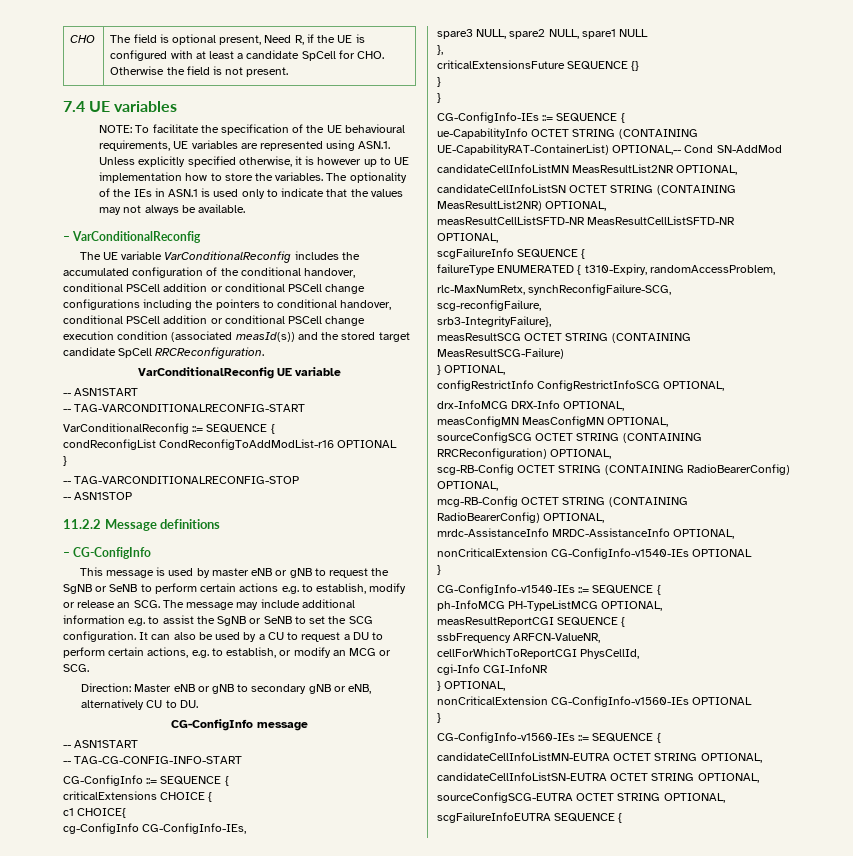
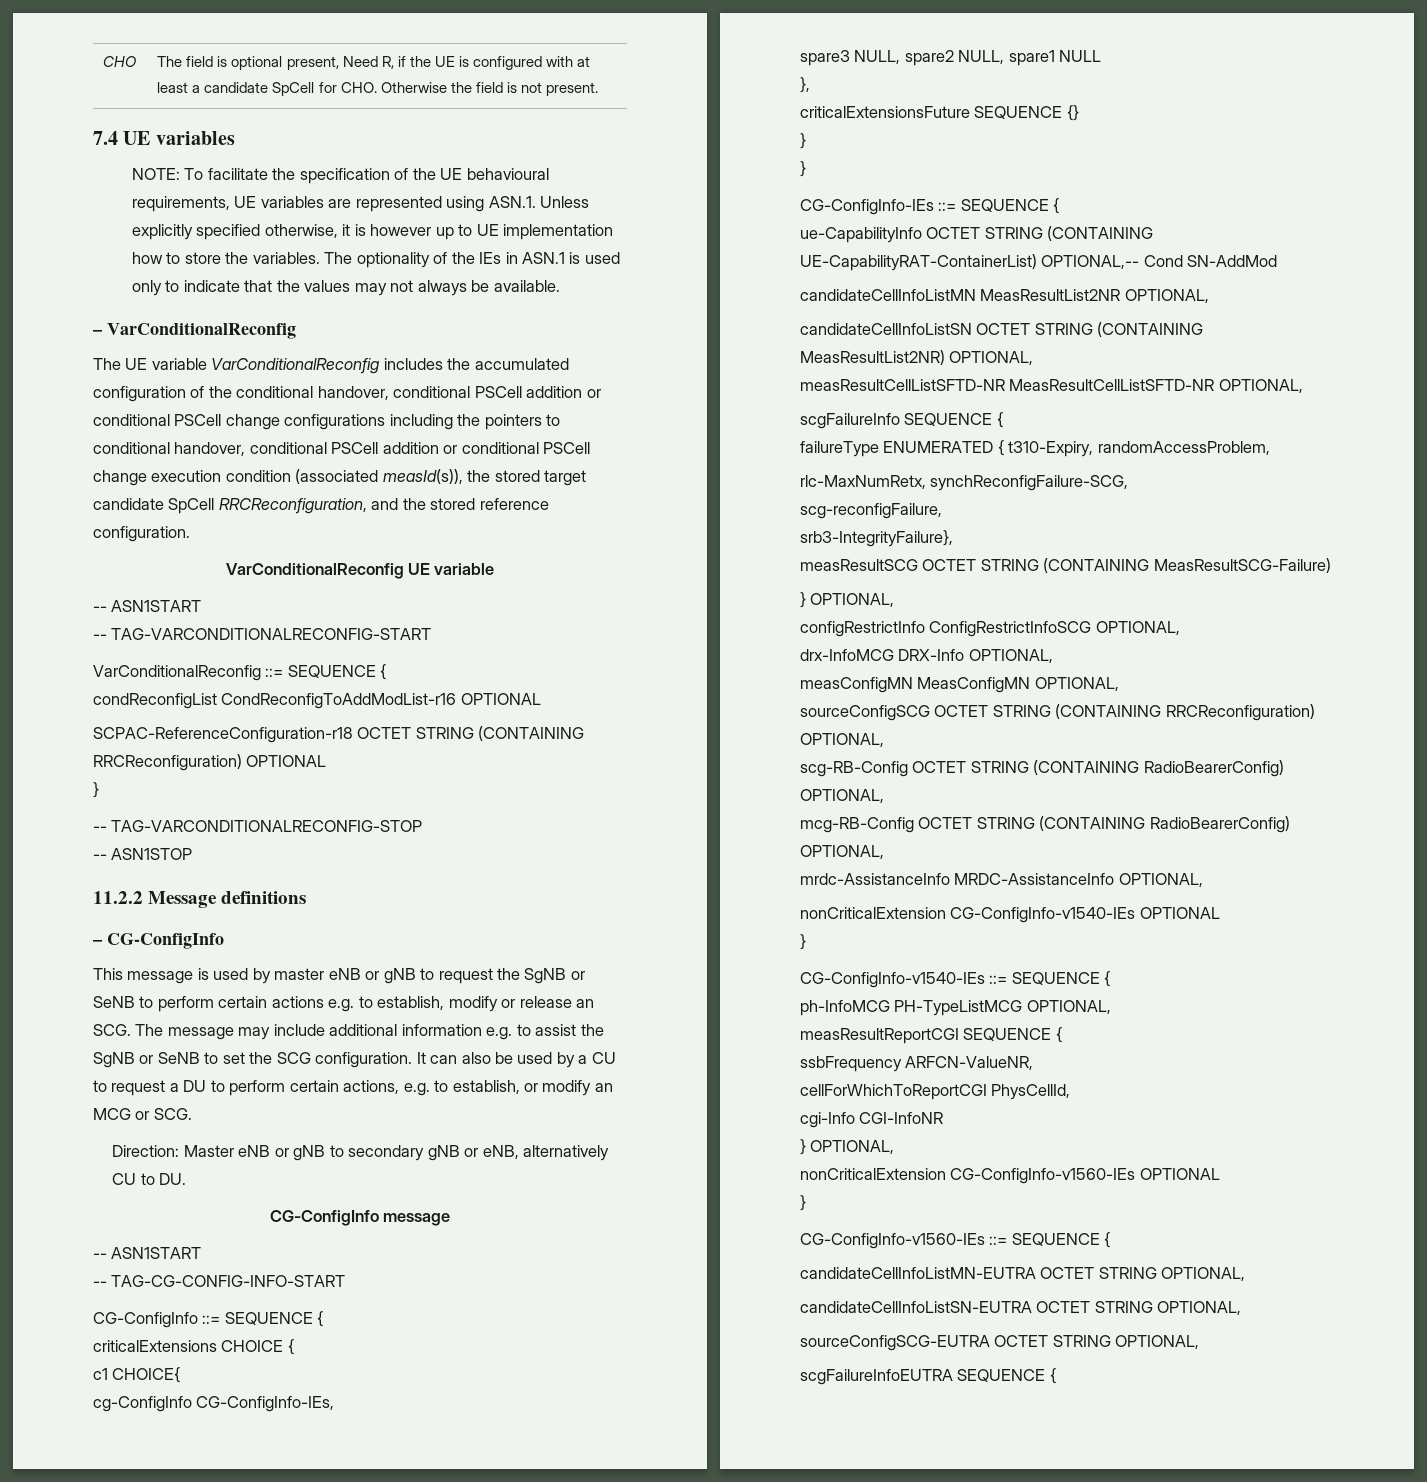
- The UE variable VarConditionalReconfig includes the accumulated configuration of the conditional handover, conditional PSCell addition or conditional PSCell change configurations including the pointers to conditional handover, conditional PSCell addition or conditional PSCell change execution condition (associated measId(s)) and the stored target candidate SpCell RRCReconfiguration.
+ The UE variable VarConditionalReconfig includes the accumulated configuration of the conditional handover, conditional PSCell addition or conditional PSCell change configurations including the pointers to conditional handover, conditional PSCell addition or conditional PSCell change execution condition (associated measId(s)), the stored target candidate SpCell RRCReconfiguration, and the stored reference configuration.
+ SCPAC-ReferenceConfiguration-r18 OCTET STRING (CONTAINING RRCReconfiguration) OPTIONAL

